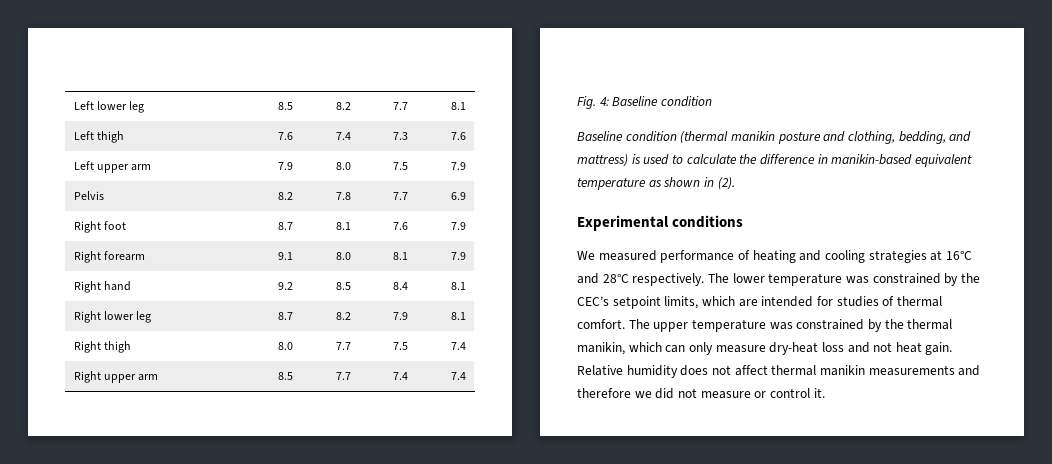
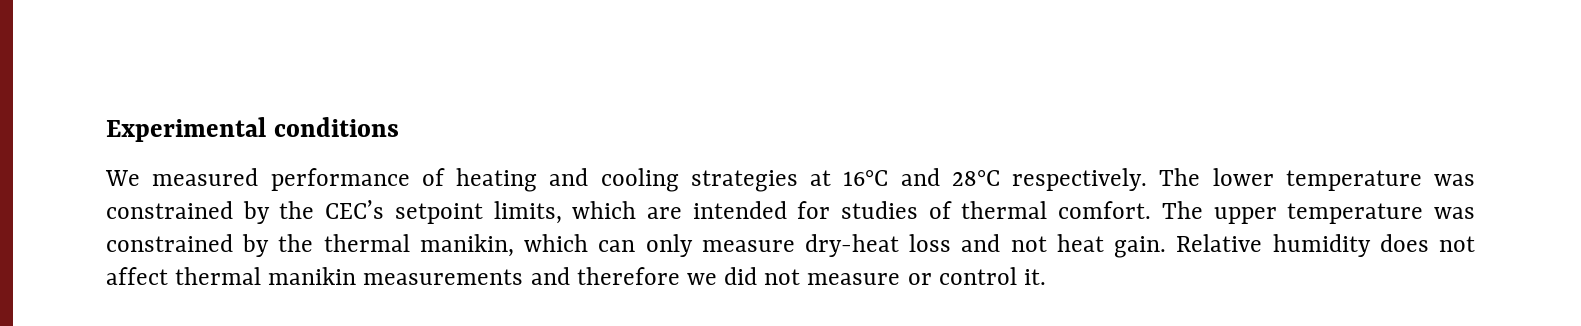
- Left lower leg | 8.5 | 8.2 | 7.7 | 8.1
- Left thigh | 7.6 | 7.4 | 7.3 | 7.6
- Left upper arm | 7.9 | 8.0 | 7.5 | 7.9
- Pelvis | 8.2 | 7.8 | 7.7 | 6.9
- Right foot | 8.7 | 8.1 | 7.6 | 7.9
- Right forearm | 9.1 | 8.0 | 8.1 | 7.9
- Right hand | 9.2 | 8.5 | 8.4 | 8.1
- Right lower leg | 8.7 | 8.2 | 7.9 | 8.1
- Right thigh | 8.0 | 7.7 | 7.5 | 7.4
- Right upper arm | 8.5 | 7.7 | 7.4 | 7.4
- Fig. 4: Baseline condition
- Baseline condition (thermal manikin posture and clothing, bedding, and mattress) is used to calculate the difference in manikin-based equivalent temperature as shown in (2).

